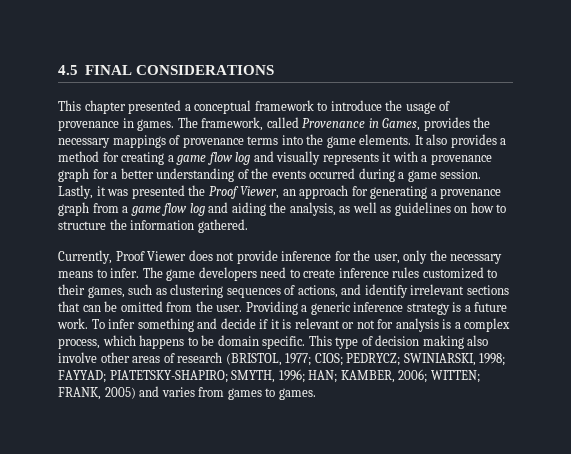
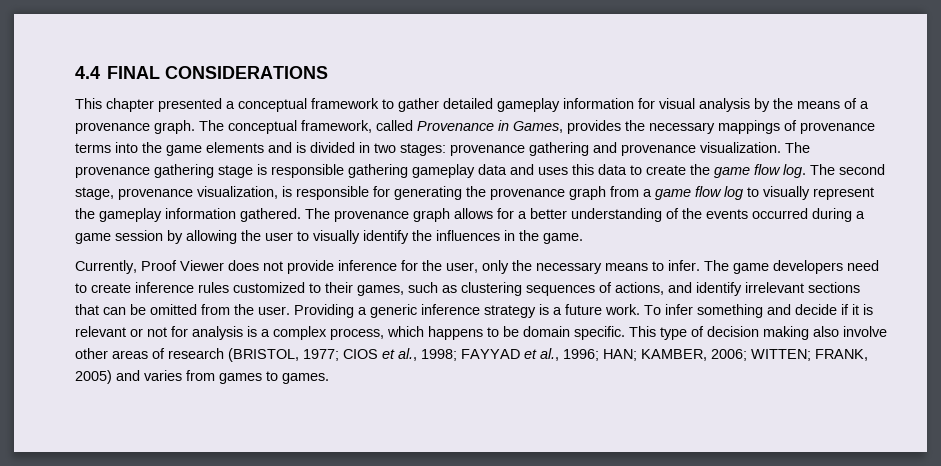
- 4.5 FINAL CONSIDERATIONS
+ 4.4 FINAL CONSIDERATIONS
- This chapter presented a conceptual framework to introduce the usage of provenance in games. The framework, called Provenance in Games, provides the necessary mappings of provenance terms into the game elements. It also provides a method for creating a game flow log and visually represents it with a provenance graph for a better understanding of the events occurred during a game session. Lastly, it was presented the Proof Viewer, an approach for generating a provenance graph from a game flow log and aiding the analysis, as well as guidelines on how to structure the information gathered.
+ This chapter presented a conceptual framework to gather detailed gameplay information for visual analysis by the means of a provenance graph. The conceptual framework, called Provenance in Games, provides the necessary mappings of provenance terms into the game elements and is divided in two stages: provenance gathering and provenance visualization. The provenance gathering stage is responsible gathering gameplay data and uses this data to create the game flow log. The second stage, provenance visualization, is responsible for generating the provenance graph from a game flow log to visually represent the gameplay information gathered. The provenance graph allows for a better understanding of the events occurred during a game session by allowing the user to visually identify the influences in the game.
- This type of decision making also involve other areas of research (BRISTOL, 1977; CIOS; PEDRYCZ; SWINIARSKI, 1998; FAYYAD; PIATETSKY-SHAPIRO; SMYTH, 1996; HAN; KAMBER, 2006; WITTEN; FRANK, 2005) and varies from games to games.
+ This type of decision making also involve other areas of research (BRISTOL, 1977; CIOS et al., 1998; FAYYAD et al., 1996; HAN; KAMBER, 2006; WITTEN; FRANK, 2005) and varies from games to games.

